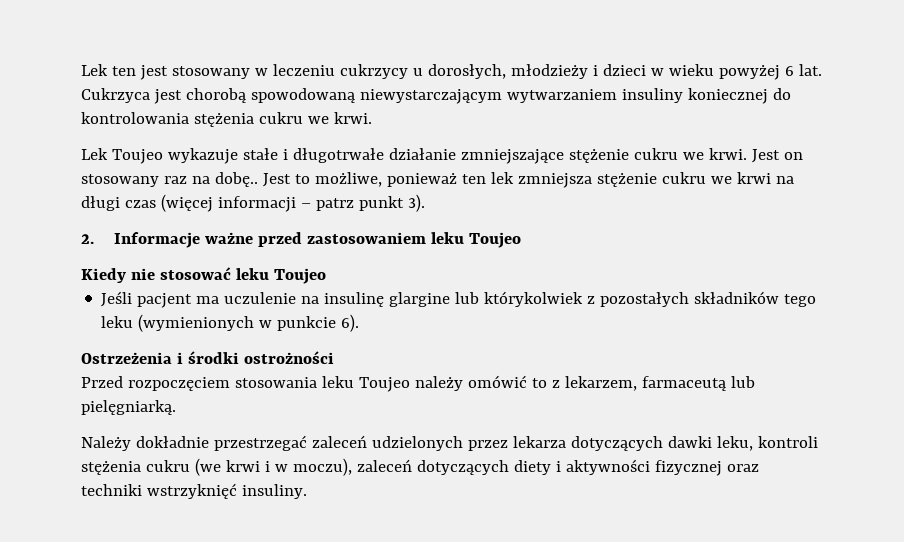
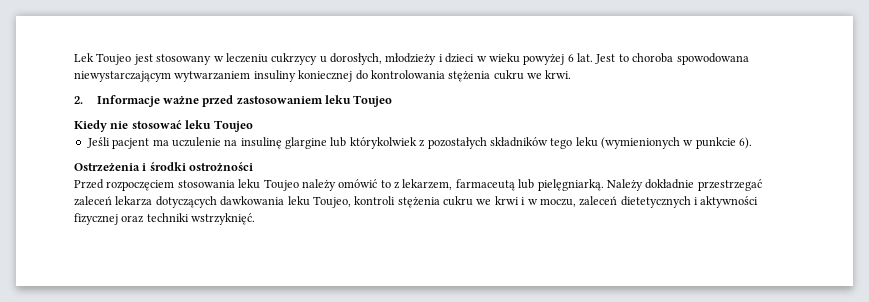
- Lek ten jest stosowany w leczeniu cukrzycy u dorosłych, młodzieży i dzieci w wieku powyżej 6 lat.
+ Lek Toujeo jest stosowany w leczeniu cukrzycy u dorosłych, młodzieży i dzieci w wieku powyżej 6 lat.
- Cukrzyca jest chorobą spowodowaną niewystarczającym wytwarzaniem insuliny koniecznej do kontrolowania stężenia cukru we krwi.
+ Jest to choroba spowodowana niewystarczającym wytwarzaniem insuliny koniecznej do kontrolowania stężenia cukru we krwi.
- Lek Toujeo wykazuje stałe i długotrwałe działanie zmniejszające stężenie cukru we krwi. Jest on stosowany raz na dobę.. Jest to możliwe, ponieważ ten lek zmniejsza stężenie cukru we krwi na długi czas (więcej informacji – patrz punkt 3).
- Przed rozpoczęciem stosowania leku Toujeo należy omówić to z lekarzem, farmaceutą lub pielęgniarką.
- Należy dokładnie przestrzegać zaleceń udzielonych przez lekarza dotyczących dawki leku, kontroli stężenia cukru (we krwi i w moczu), zaleceń dotyczących diety i aktywności fizycznej oraz techniki wstrzyknięć insuliny.
+ Przed rozpoczęciem stosowania leku Toujeo należy omówić to z lekarzem, farmaceutą lub pielęgniarką. Należy dokładnie przestrzegać zaleceń lekarza dotyczących dawkowania leku Toujeo, kontroli stężenia cukru we krwi i w moczu, zaleceń dietetycznych i aktywności fizycznej oraz techniki wstrzyknięć.

